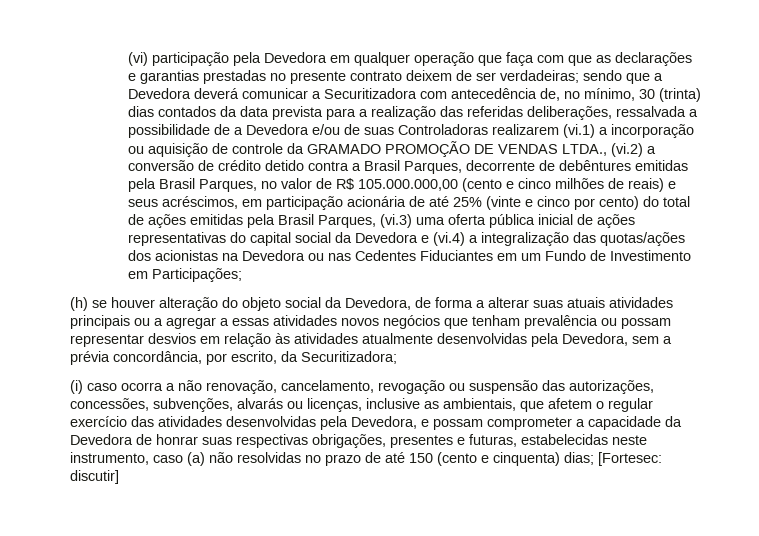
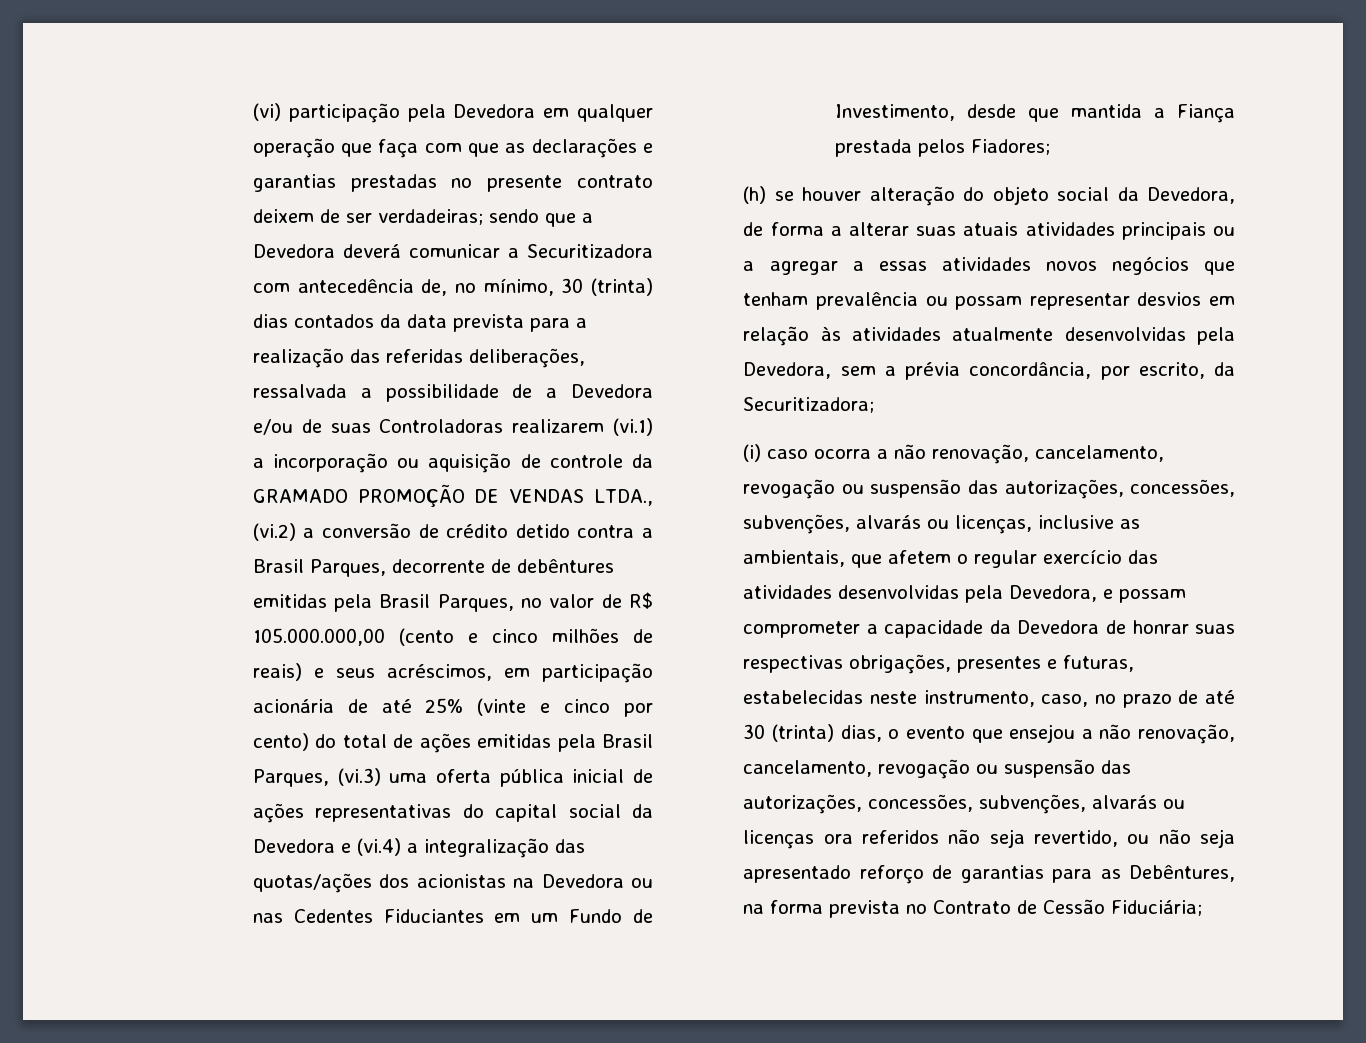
- sendo que a Devedora deverá comunicar a Securitizadora com antecedência de, no mínimo, 30 (trinta) dias contados da data prevista para a realização das referidas deliberações, ressalvada a possibilidade de a Devedora e/ou de suas Controladoras realizarem (vi.1) a incorporação ou aquisição de controle da GRAMADO PROMOÇÃO DE VENDAS LTDA., (vi.2) a conversão de crédito detido contra a Brasil Parques, decorrente de debêntures emitidas pela Brasil Parques, no valor de R$ 105.000.000,00 (cento e cinco milhões de reais) e seus acréscimos, em participação acionária de até 25% (vinte e cinco por cento) do total de ações emitidas pela Brasil Parques, (vi.3) uma oferta pública inicial de ações representativas do capital social da Devedora e (vi.4) a integralização das quotas/ações dos acionistas na Devedora ou nas Cedentes Fiduciantes em um Fundo de Investimento em Participações;
+ sendo que a Devedora deverá comunicar a Securitizadora com antecedência de, no mínimo, 30 (trinta) dias contados da data prevista para a realização das referidas deliberações, ressalvada a possibilidade de a Devedora e/ou de suas Controladoras realizarem (vi.1) a incorporação ou aquisição de controle da GRAMADO PROMOÇÃO DE VENDAS LTDA., (vi.2) a conversão de crédito detido contra a Brasil Parques, decorrente de debêntures emitidas pela Brasil Parques, no valor de R$ 105.000.000,00 (cento e cinco milhões de reais) e seus acréscimos, em participação acionária de até 25% (vinte e cinco por cento) do total de ações emitidas pela Brasil Parques, (vi.3) uma oferta pública inicial de ações representativas do capital social da Devedora e (vi.4) a integralização das quotas/ações dos acionistas na Devedora ou nas Cedentes Fiduciantes em um Fundo de Investimento, desde que mantida a Fiança prestada pelos Fiadores;
- (i) caso ocorra a não renovação, cancelamento, revogação ou suspensão das autorizações, concessões, subvenções, alvarás ou licenças, inclusive as ambientais, que afetem o regular exercício das atividades desenvolvidas pela Devedora, e possam comprometer a capacidade da Devedora de honrar suas respectivas obrigações, presentes e futuras, estabelecidas neste instrumento, caso (a) não resolvidas no prazo de até 150 (cento e cinquenta) dias; [Fortesec: discutir]
+ (i) caso ocorra a não renovação, cancelamento, revogação ou suspensão das autorizações, concessões, subvenções, alvarás ou licenças, inclusive as ambientais, que afetem o regular exercício das atividades desenvolvidas pela Devedora, e possam comprometer a capacidade da Devedora de honrar suas respectivas obrigações, presentes e futuras, estabelecidas neste instrumento, caso, no prazo de até 30 (trinta) dias, o evento que ensejou a não renovação, cancelamento, revogação ou suspensão das autorizações, concessões, subvenções, alvarás ou licenças ora referidos não seja revertido, ou não seja apresentado reforço de garantias para as Debêntures, na forma prevista no Contrato de Cessão Fiduciária;

